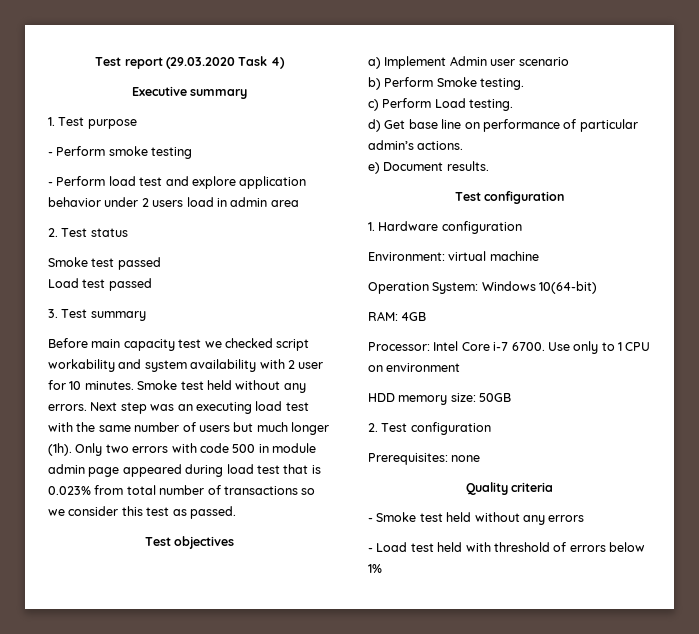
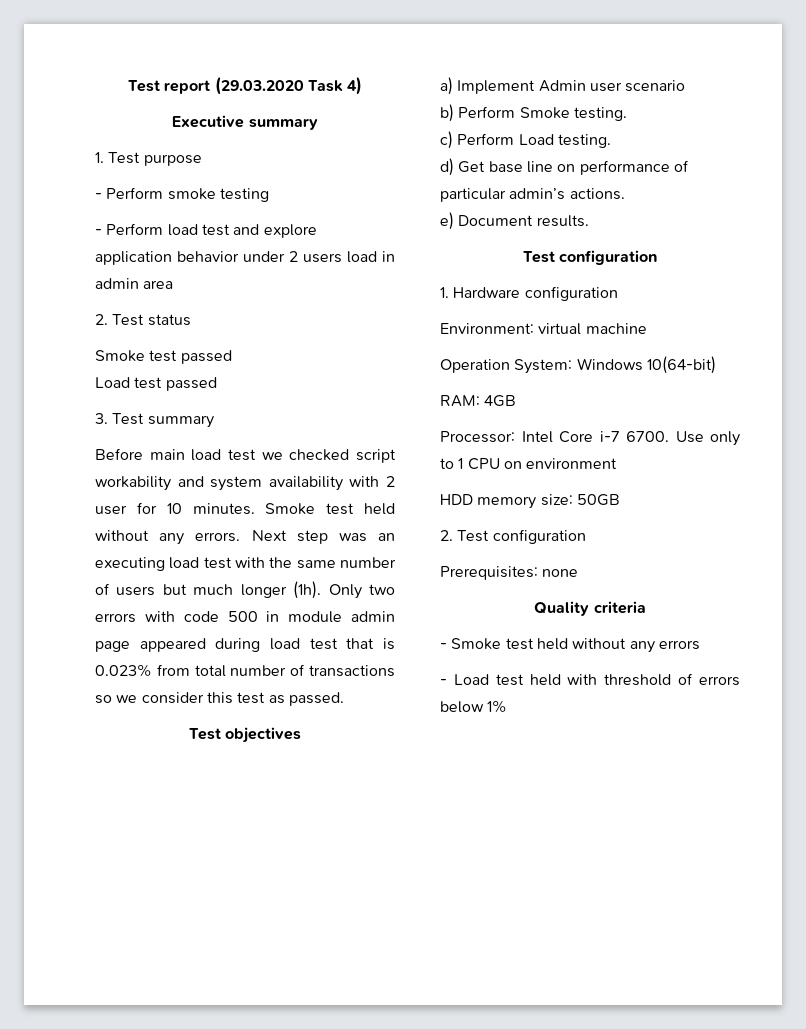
- Before main capacity test we checked script workability and system availability with 2 user for 10 minutes.
+ Before main load test we checked script workability and system availability with 2 user for 10 minutes.

